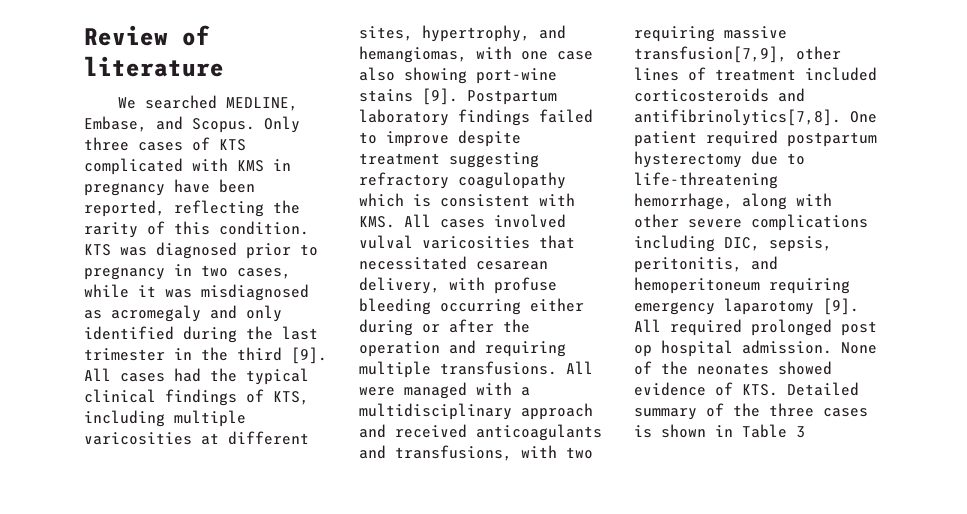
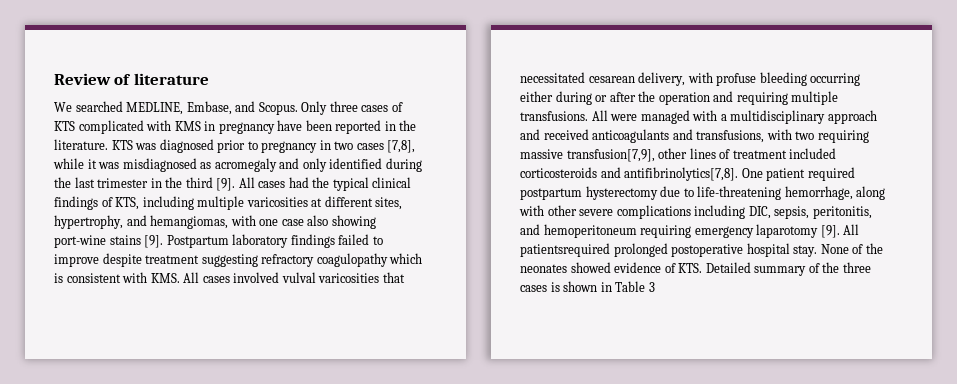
- Only three cases of KTS complicated with KMS in pregnancy have been reported, reflecting the rarity of this condition.
+ Only three cases of KTS complicated with KMS in pregnancy have been reported in the literature.
- KTS was diagnosed prior to pregnancy in two cases, while it was misdiagnosed as acromegaly and only identified during the last trimester in the third [9].
+ KTS was diagnosed prior to pregnancy in two cases [7,8], while it was misdiagnosed as acromegaly and only identified during the last trimester in the third [9].
- All required prolonged post op hospital admission.
+ All patientsrequired prolonged postoperative hospital stay.

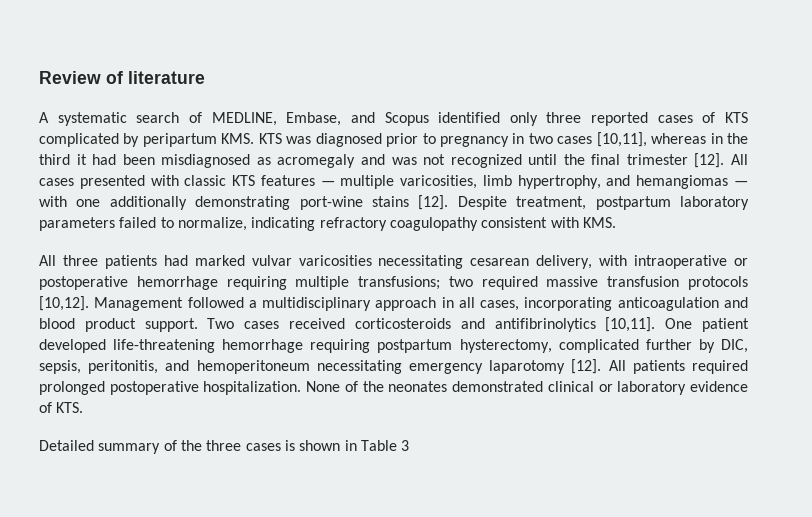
- We searched MEDLINE, Embase, and Scopus. Only three cases of KTS complicated with KMS in pregnancy have been reported in the literature. KTS was diagnosed prior to pregnancy in two cases [7,8], while it was misdiagnosed as acromegaly and only identified during the last trimester in the third [9]. All cases had the typical clinical findings of KTS, including multiple varicosities at different sites, hypertrophy, and hemangiomas, with one case also showing port-wine stains [9]. Postpartum laboratory findings failed to improve despite treatment suggesting refractory coagulopathy which is consistent with KMS. All cases involved vulval varicosities that necessitated cesarean delivery, with profuse bleeding occurring either during or after the operation and requiring multiple transfusions. All were managed with a multidisciplinary approach and received anticoagulants and transfusions, with two requiring massive transfusion[7,9], other lines of treatment included corticosteroids and antifibrinolytics[7,8]. One patient required postpartum hysterectomy due to life-threatening hemorrhage, along with other severe complications including DIC, sepsis, peritonitis, and hemoperitoneum requiring emergency laparotomy [9]. All patientsrequired prolonged postoperative hospital stay. None of the neonates showed evidence of KTS. Detailed summary of the three cases is shown in Table 3
+ A systematic search of MEDLINE, Embase, and Scopus identified only three reported cases of KTS complicated by peripartum KMS. KTS was diagnosed prior to pregnancy in two cases [10,11], whereas in the third it had been misdiagnosed as acromegaly and was not recognized until the final trimester [12]. All cases presented with classic KTS features — multiple varicosities, limb hypertrophy, and hemangiomas — with one additionally demonstrating port-wine stains [12]. Despite treatment, postpartum laboratory parameters failed to normalize, indicating refractory coagulopathy consistent with KMS.
+ All three patients had marked vulvar varicosities necessitating cesarean delivery, with intraoperative or postoperative hemorrhage requiring multiple transfusions; two required massive transfusion protocols [10,12]. Management followed a multidisciplinary approach in all cases, incorporating anticoagulation and blood product support. Two cases received corticosteroids and antifibrinolytics [10,11]. One patient developed life-threatening hemorrhage requiring postpartum hysterectomy, complicated further by DIC, sepsis, peritonitis, and hemoperitoneum necessitating emergency laparotomy [12]. All patients required prolonged postoperative hospitalization. None of the neonates demonstrated clinical or laboratory evidence of KTS.
+ Detailed summary of the three cases is shown in Table 3

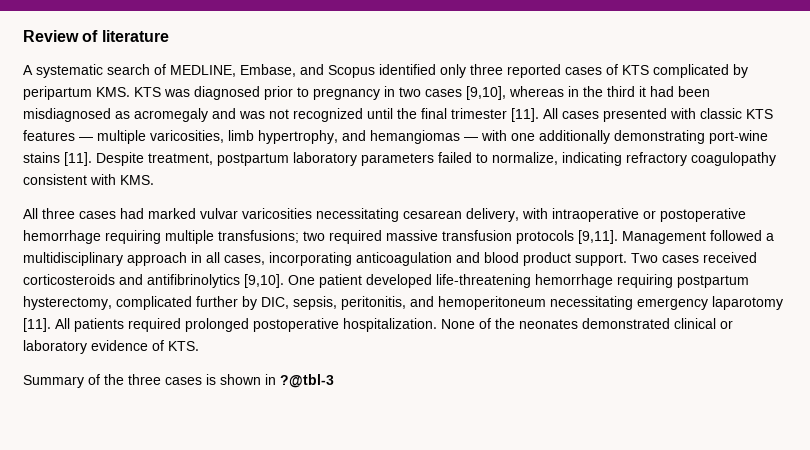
- A systematic search of MEDLINE, Embase, and Scopus identified only three reported cases of KTS complicated by peripartum KMS. KTS was diagnosed prior to pregnancy in two cases [10,11], whereas in the third it had been misdiagnosed as acromegaly and was not recognized until the final trimester [12].
+ A systematic search of MEDLINE, Embase, and Scopus identified only three reported cases of KTS complicated by peripartum KMS. KTS was diagnosed prior to pregnancy in two cases [9,10], whereas in the third it had been misdiagnosed as acromegaly and was not recognized until the final trimester [11].
- All cases presented with classic KTS features — multiple varicosities, limb hypertrophy, and hemangiomas — with one additionally demonstrating port-wine stains [12].
+ All cases presented with classic KTS features — multiple varicosities, limb hypertrophy, and hemangiomas — with one additionally demonstrating port-wine stains [11].
- All three patients had marked vulvar varicosities necessitating cesarean delivery, with intraoperative or postoperative hemorrhage requiring multiple transfusions; two required massive transfusion protocols [10,12].
+ All three cases had marked vulvar varicosities necessitating cesarean delivery, with intraoperative or postoperative hemorrhage requiring multiple transfusions; two required massive transfusion protocols [9,11].
- Two cases received corticosteroids and antifibrinolytics [10,11].
+ Two cases received corticosteroids and antifibrinolytics [9,10].
- One patient developed life-threatening hemorrhage requiring postpartum hysterectomy, complicated further by DIC, sepsis, peritonitis, and hemoperitoneum necessitating emergency laparotomy [12].
+ One patient developed life-threatening hemorrhage requiring postpartum hysterectomy, complicated further by DIC, sepsis, peritonitis, and hemoperitoneum necessitating emergency laparotomy [11].
- Detailed summary of the three cases is shown in Table 3
+ Summary of the three cases is shown in ?@tbl-3

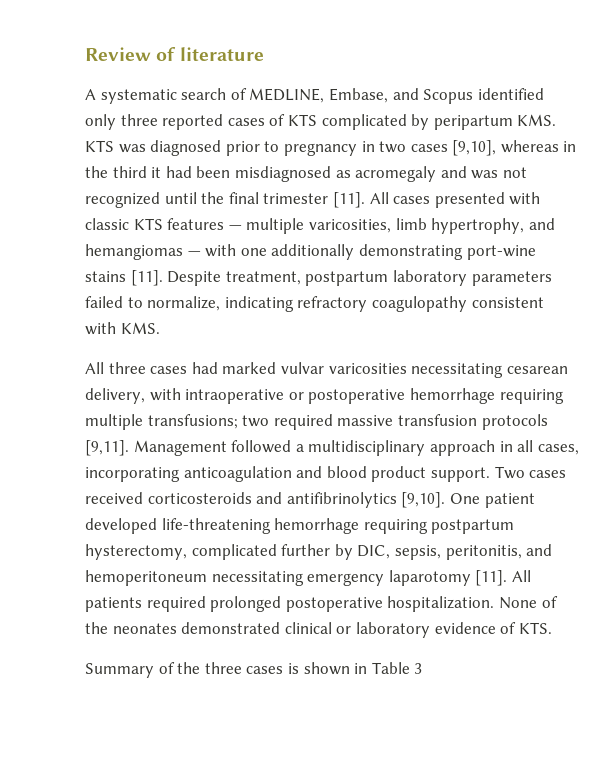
- Summary of the three cases is shown in ?@tbl-3
+ Summary of the three cases is shown in Table 3

